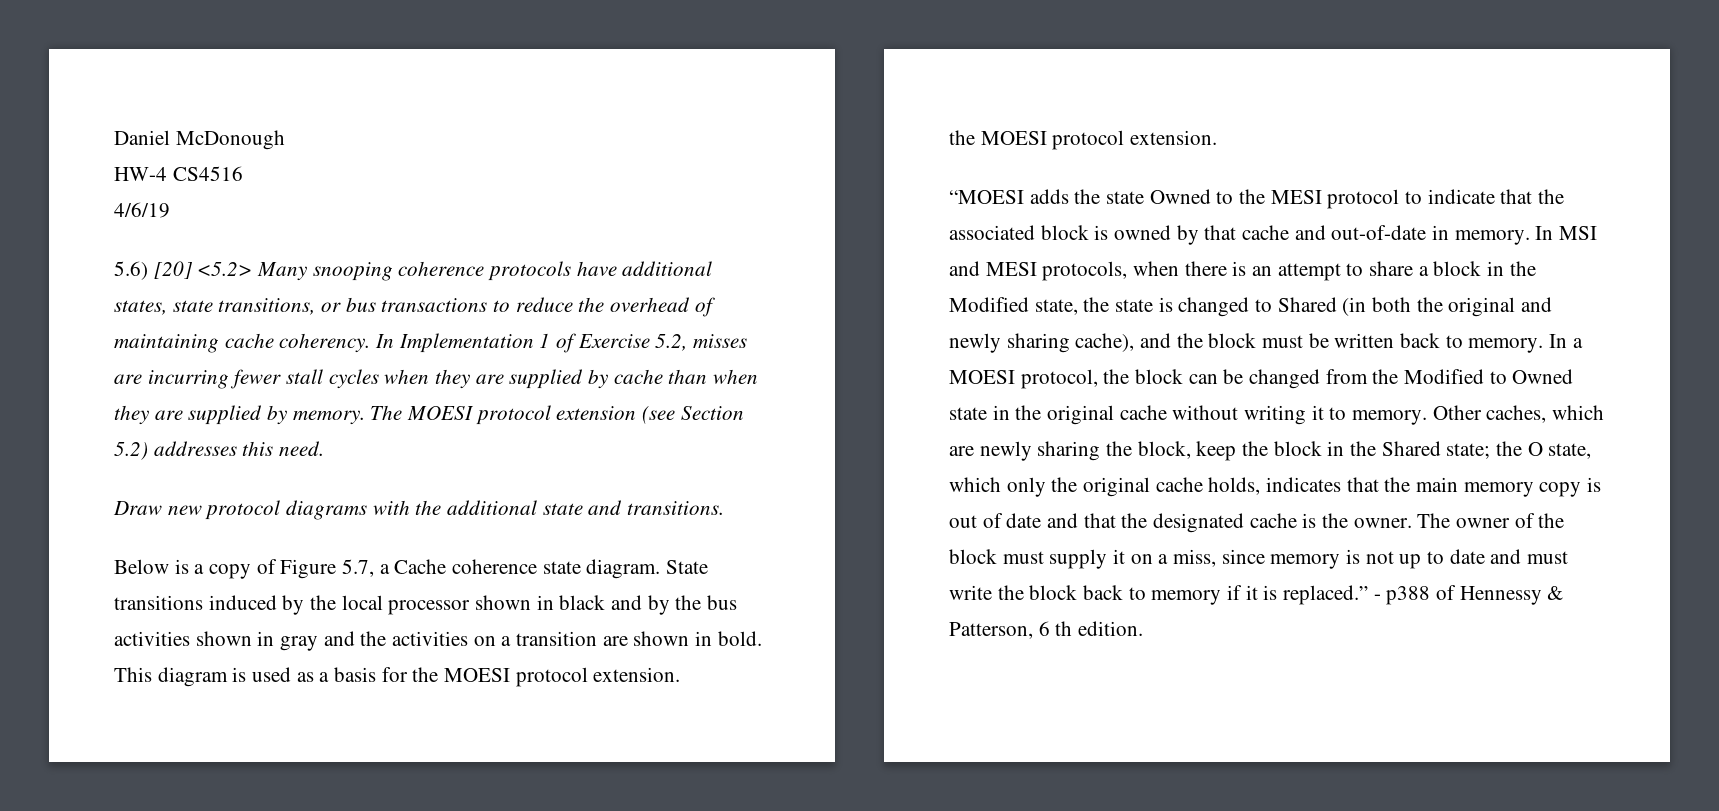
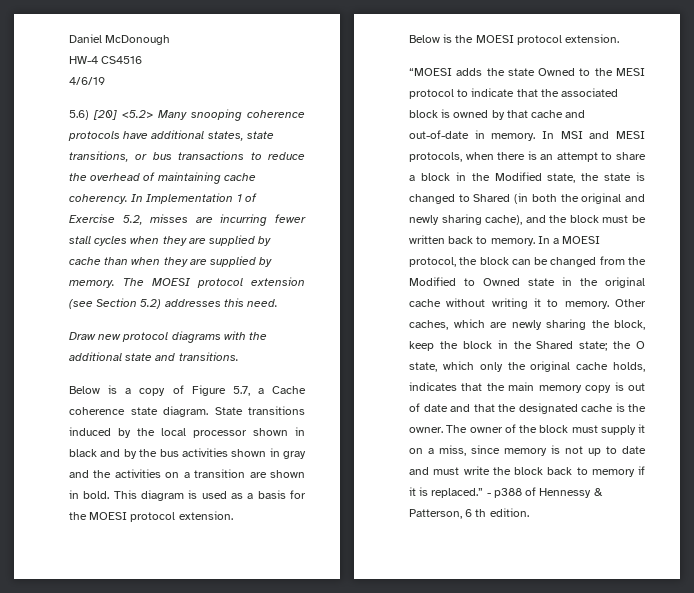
  This diagram is used as a basis for the MOESI protocol extension.
- the MOESI protocol extension.
+ Below is the MOESI protocol extension.

